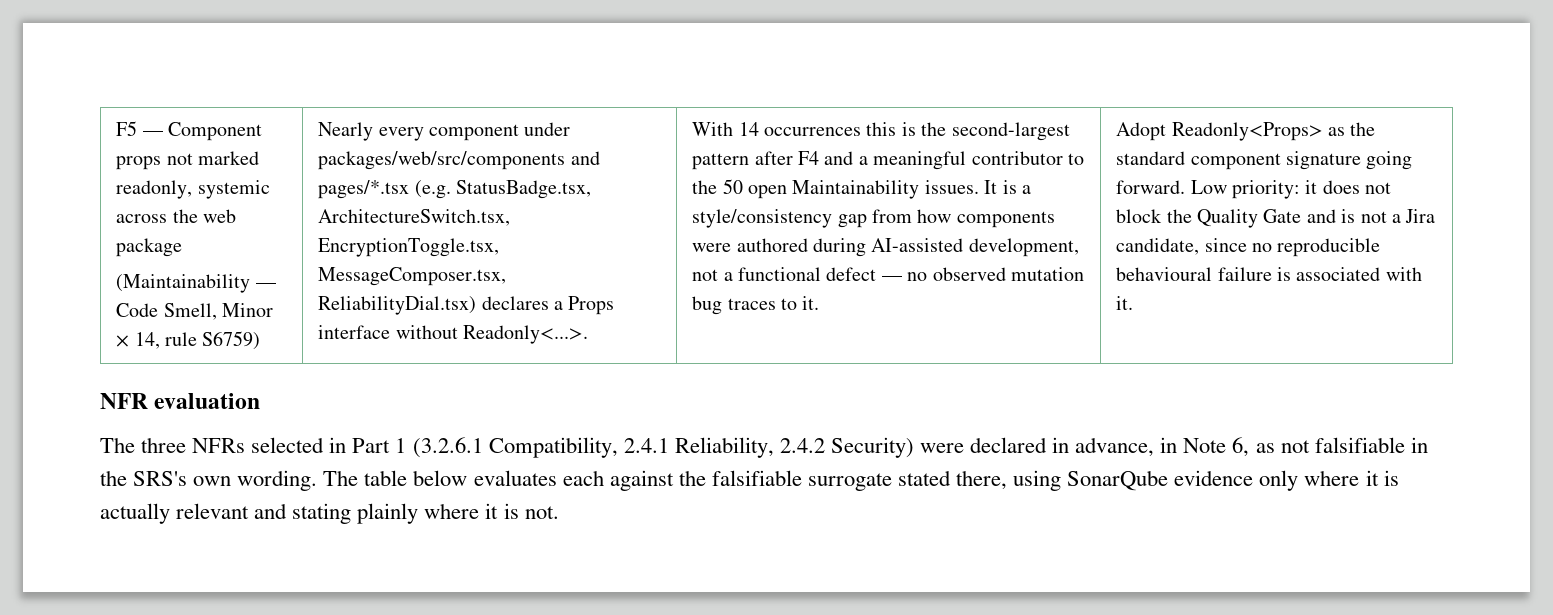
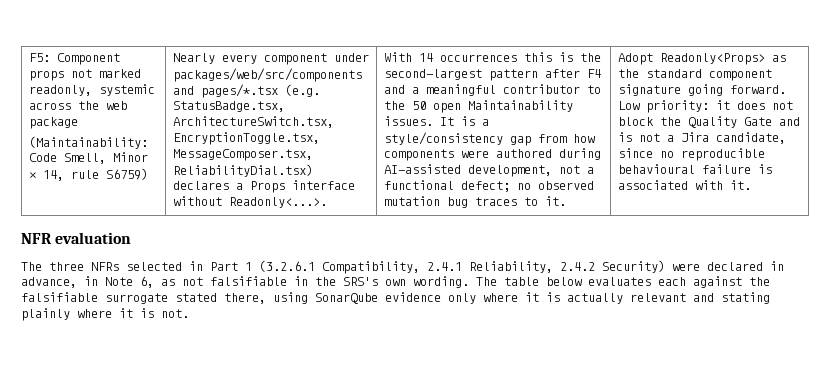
- F5 — Component props not marked readonly, systemic across the web package
+ F5: Component props not marked readonly, systemic across the web package
- (Maintainability — Code Smell, Minor × 14, rule S6759)
+ (Maintainability: Code Smell, Minor × 14, rule S6759)
- It is a style/consistency gap from how components were authored during AI-assisted development, not a functional defect — no observed mutation bug traces to it.
+ It is a style/consistency gap from how components were authored during AI-assisted development, not a functional defect; no observed mutation bug traces to it.

